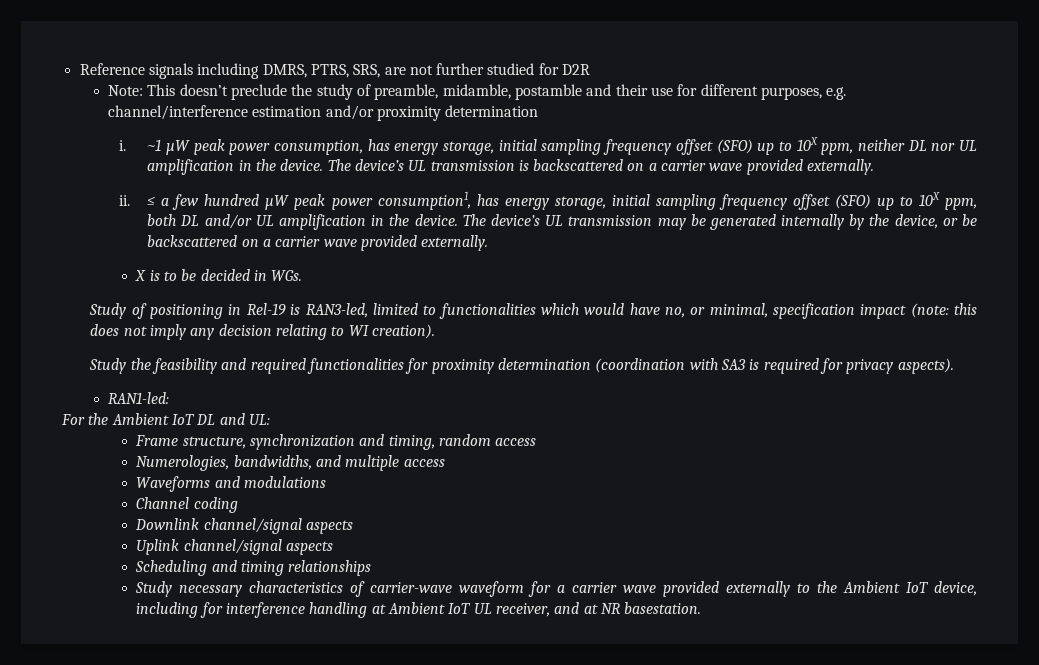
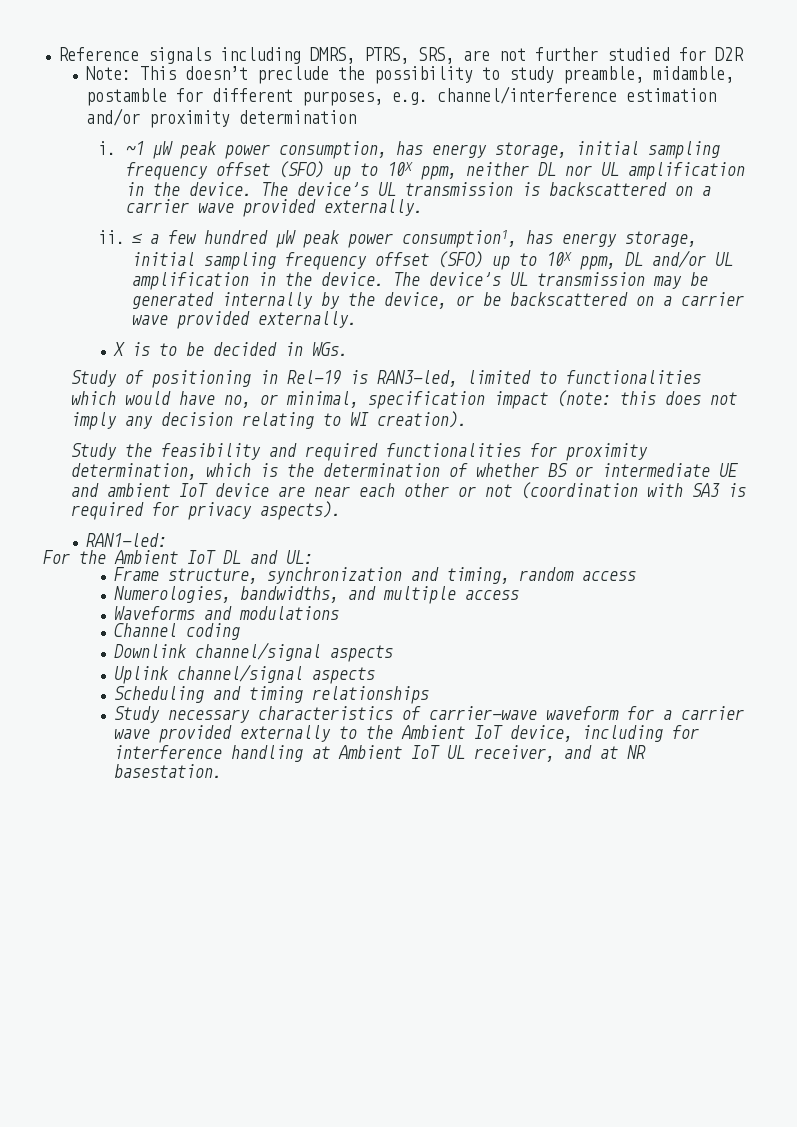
- Note: This doesn’t preclude the study of preamble, midamble, postamble and their use for different purposes, e.g. channel/interference estimation and/or proximity determination
+ Note: This doesn’t preclude the possibility to study preamble, midamble, postamble for different purposes, e.g. channel/interference estimation and/or proximity determination
- ≤ a few hundred µW peak power consumption1, has energy storage, initial sampling frequency offset (SFO) up to 10X ppm, both DL and/or UL amplification in the device.
+ ≤ a few hundred µW peak power consumption1, has energy storage, initial sampling frequency offset (SFO) up to 10X ppm, DL and/or UL amplification in the device.
- Study the feasibility and required functionalities for proximity determination (coordination with SA3 is required for privacy aspects).
+ Study the feasibility and required functionalities for proximity determination, which is the determination of whether BS or intermediate UE and ambient IoT device are near each other or not (coordination with SA3 is required for privacy aspects).

